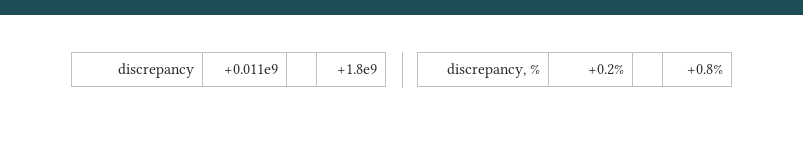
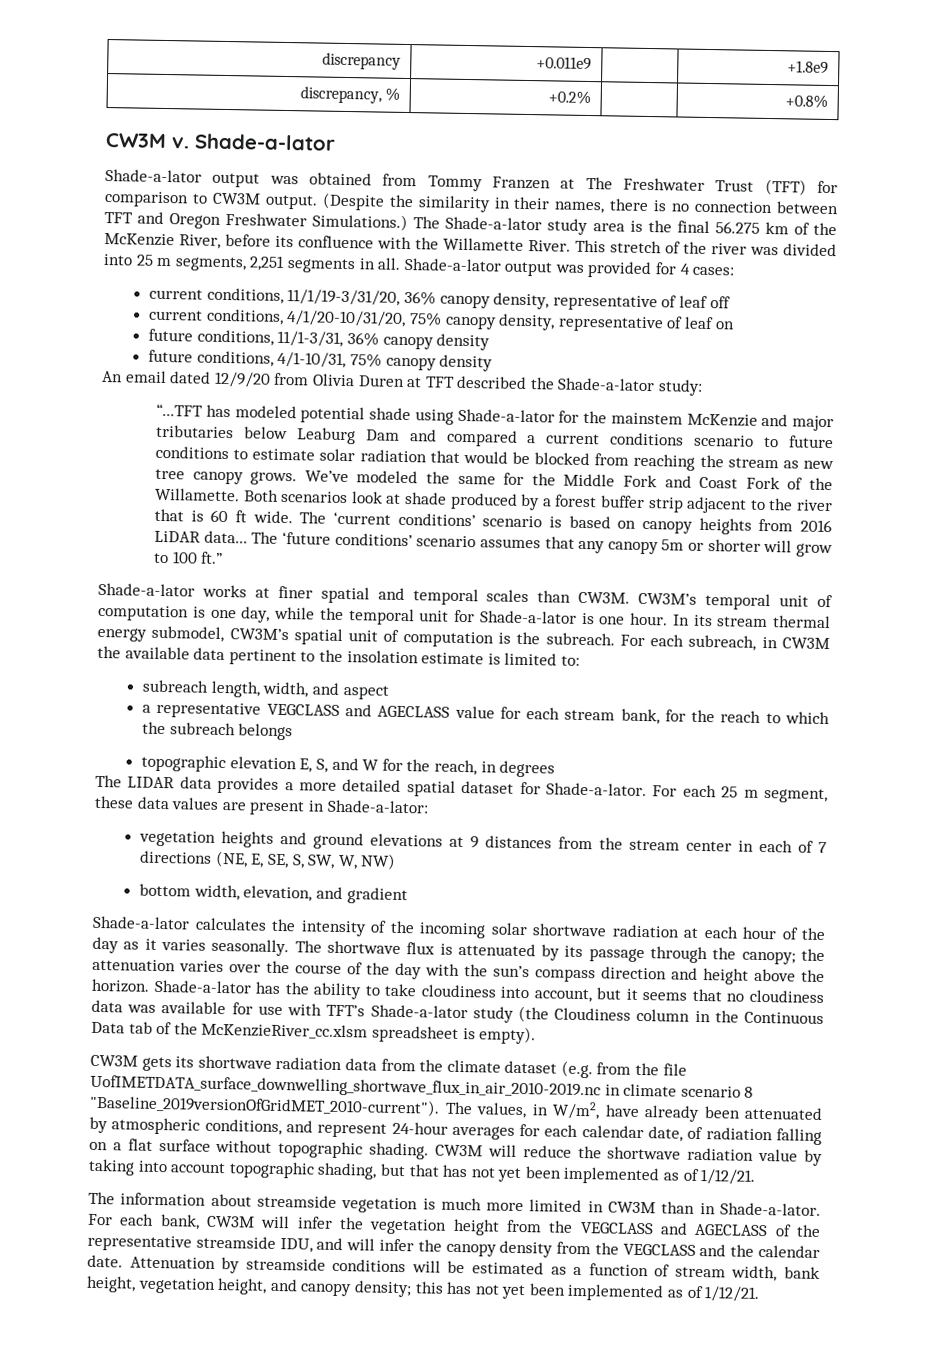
+ CW3M v. Shade-a-lator
+ Shade-a-lator output was obtained from Tommy Franzen at The Freshwater Trust (TFT) for comparison to CW3M output. (Despite the similarity in their names, there is no connection between TFT and Oregon Freshwater Simulations.) The Shade-a-lator study area is the final 56.275 km of the McKenzie River, before its confluence with the Willamette River. This stretch of the river was divided into 25 m segments, 2,251 segments in all. Shade-a-lator output was provided for 4 cases:
+ current conditions, 11/1/19-3/31/20, 36% canopy density, representative of leaf off
+ current conditions, 4/1/20-10/31/20, 75% canopy density, representative of leaf on
+ future conditions, 11/1-3/31, 36% canopy density
+ future conditions, 4/1-10/31, 75% canopy density
+ An email dated 12/9/20 from Olivia Duren at TFT described the Shade-a-lator study:
+ “...TFT has modeled potential shade using Shade-a-lator for the mainstem McKenzie and major tributaries below Leaburg Dam and compared a current conditions scenario to future conditions to estimate solar radiation that would be blocked from reaching the stream as new tree canopy grows. We’ve modeled the same for the Middle Fork and Coast Fork of the Willamette. Both scenarios look at shade produced by a forest buffer strip adjacent to the river that is 60 ft wide. The ‘current conditions’ scenario is based on canopy heights from 2016 LiDAR data... The ‘future conditions’ scenario assumes that any canopy 5m or shorter will grow to 100 ft.”
+ Shade-a-lator works at finer spatial and temporal scales than CW3M. CW3M’s temporal unit of computation is one day, while the temporal unit for Shade-a-lator is one hour. In its stream thermal energy submodel, CW3M’s spatial unit of computation is the subreach. For each subreach, in CW3M the available data pertinent to the insolation estimate is limited to:
+ subreach length, width, and aspect
+ a representative VEGCLASS and AGECLASS value for each stream bank, for the reach to which the subreach belongs
+ topographic elevation E, S, and W for the reach, in degrees
+ The LIDAR data provides a more detailed spatial dataset for Shade-a-lator. For each 25 m segment, these data values are present in Shade-a-lator:
+ vegetation heights and ground elevations at 9 distances from the stream center in each of 7 directions (NE, E, SE, S, SW, W, NW)
+ bottom width, elevation, and gradient
+ Shade-a-lator calculates the intensity of the incoming solar shortwave radiation at each hour of the day as it varies seasonally. The shortwave flux is attenuated by its passage through the canopy; the attenuation varies over the course of the day with the sun’s compass direction and height above the horizon. Shade-a-lator has the ability to take cloudiness into account, but it seems that no cloudiness data was available for use with TFT’s Shade-a-lator study (the Cloudiness column in the Continuous Data tab of the McKenzieRiver_cc.xlsm spreadsheet is empty).
+ CW3M gets its shortwave radiation data from the climate dataset (e.g. from the file UofIMETDATA_surface_downwelling_shortwave_flux_in_air_2010-2019.nc in climate scenario 8 "Baseline_2019versionOfGridMET_2010-current"). The values, in W/m2, have already been attenuated by atmospheric conditions, and represent 24-hour averages for each calendar date, of radiation falling on a flat surface without topographic shading. CW3M will reduce the shortwave radiation value by taking into account topographic shading, but that has not yet been implemented as of 1/12/21.
+ The information about streamside vegetation is much more limited in CW3M than in Shade-a-lator. For each bank, CW3M will infer the vegetation height from the VEGCLASS and AGECLASS of the representative streamside IDU, and will infer the canopy density from the VEGCLASS and the calendar date. Attenuation by streamside conditions will be estimated as a function of stream width, bank height, vegetation height, and canopy density; this has not yet been implemented as of 1/12/21.

